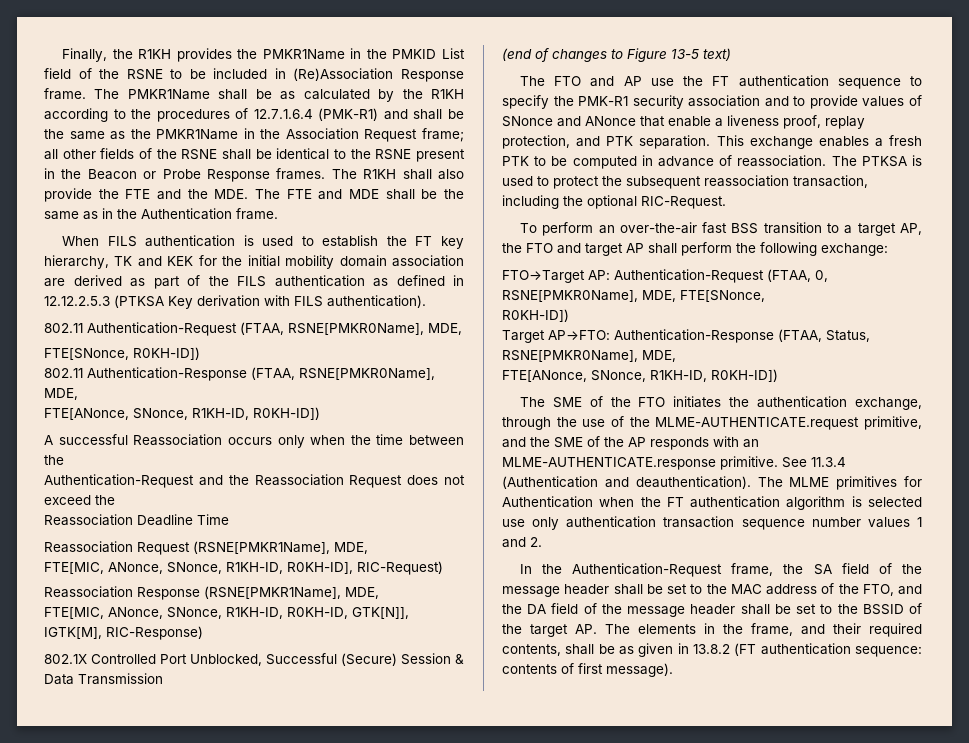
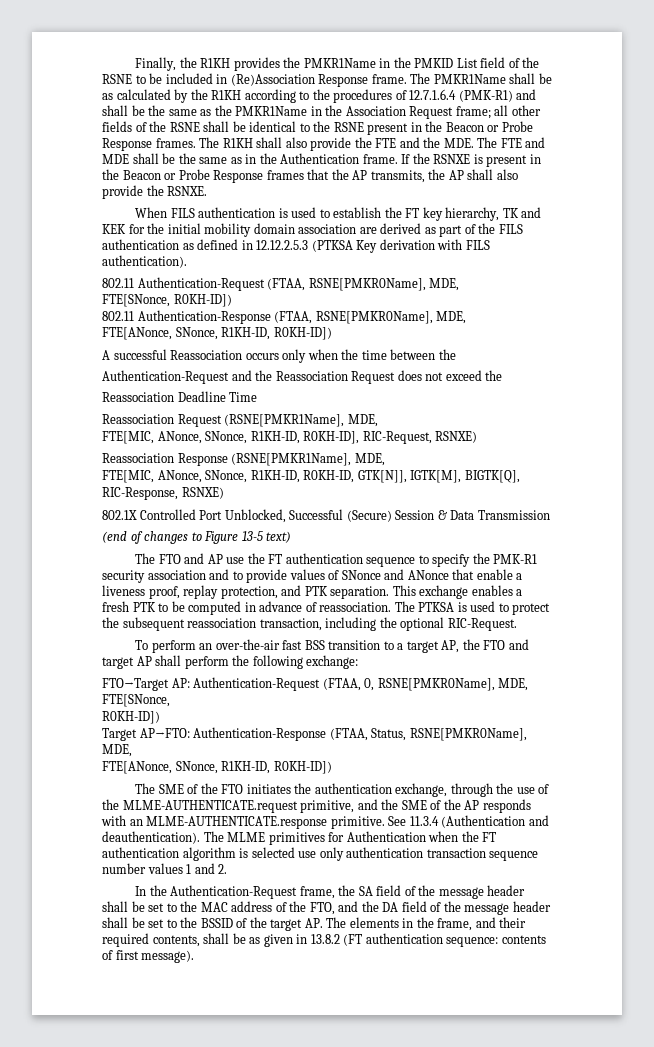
+ If the RSNXE is present in the Beacon or Probe Response frames that the AP transmits, the AP shall also provide the RSNXE.
- FTE[MIC, ANonce, SNonce, R1KH-ID, R0KH-ID], RIC-Request)
+ FTE[MIC, ANonce, SNonce, R1KH-ID, R0KH-ID], RIC-Request, RSNXE)
- FTE[MIC, ANonce, SNonce, R1KH-ID, R0KH-ID, GTK[N]], IGTK[M], RIC-Response)
+ FTE[MIC, ANonce, SNonce, R1KH-ID, R0KH-ID, GTK[N]], IGTK[M], BIGTK[Q], RIC-Response, RSNXE)

